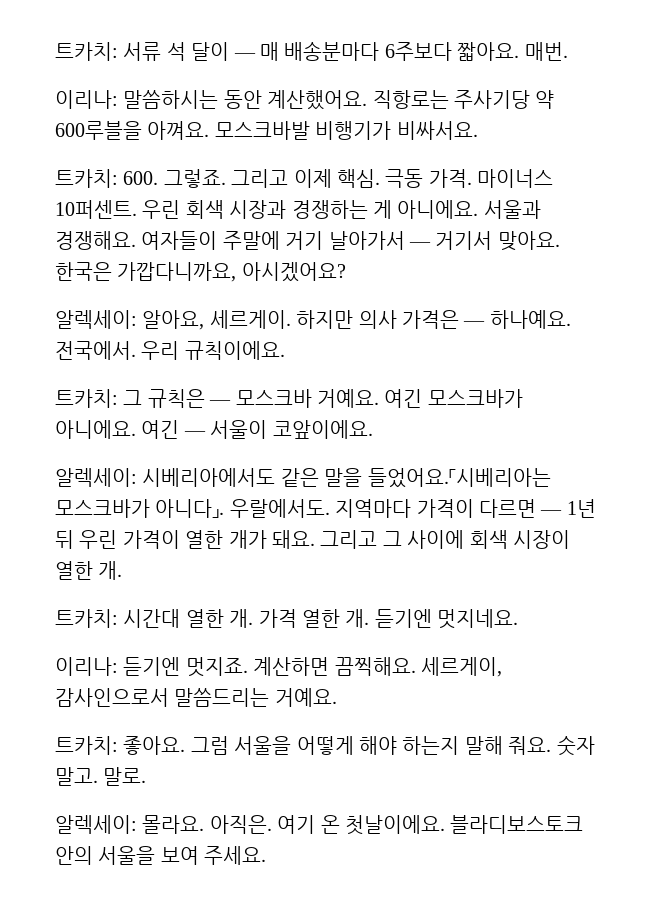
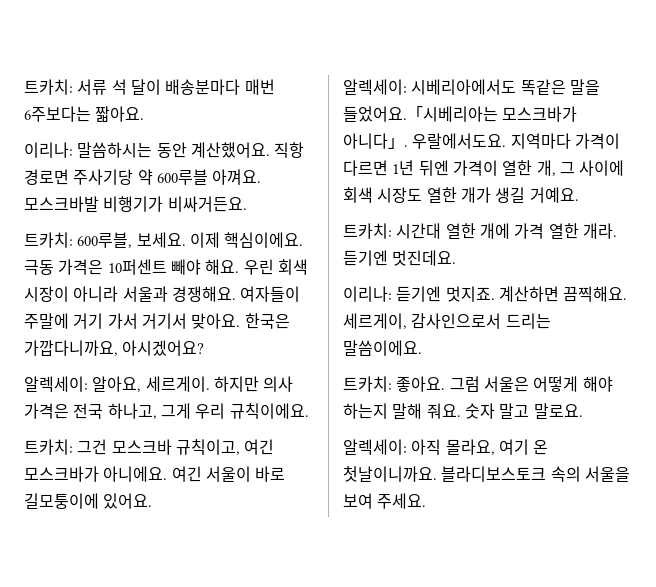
- 트카치: 서류 석 달이 — 매 배송분마다 6주보다 짧아요. 매번.
+ 트카치: 서류 석 달이 배송분마다 매번 6주보다는 짧아요.
- 직항로는 주사기당 약 600루블을 아껴요.
+ 직항 경로면 주사기당 약 600루블 아껴요.
- 모스크바발 비행기가 비싸서요.
- 트카치: 600. 그렇죠. 그리고 이제 핵심. 극동 가격. 마이너스 10퍼센트. 우린 회색 시장과 경쟁하는 게 아니에요. 서울과 경쟁해요.
+ 모스크바발 비행기가 비싸거든요.
+ 트카치: 600루블, 보세요. 이제 핵심이에요. 극동 가격은 10퍼센트 빼야 해요. 우린 회색 시장이 아니라 서울과 경쟁해요.
- 여자들이 주말에 거기 날아가서 — 거기서 맞아요.
+ 여자들이 주말에 거기 가서 거기서 맞아요.
- 하지만 의사 가격은 — 하나예요. 전국에서. 우리 규칙이에요.
+ 하지만 의사 가격은 전국 하나고, 그게 우리 규칙이에요.
- 트카치: 그 규칙은 — 모스크바 거예요. 여긴 모스크바가 아니에요. 여긴 — 서울이 코앞이에요.
+ 트카치: 그건 모스크바 규칙이고, 여긴 모스크바가 아니에요. 여긴 서울이 바로 길모퉁이에 있어요.
- 알렉세이: 시베리아에서도 같은 말을 들었어요.
+ 알렉세이: 시베리아에서도 똑같은 말을 들었어요.
- 우랄에서도.
+ 우랄에서도요.
- 지역마다 가격이 다르면 — 1년 뒤 우린 가격이 열한 개가 돼요. 그리고 그 사이에 회색 시장이 열한 개.
+ 지역마다 가격이 다르면 1년 뒤엔 가격이 열한 개, 그 사이에 회색 시장도 열한 개가 생길 거예요.
- 트카치: 시간대 열한 개. 가격 열한 개. 듣기엔 멋지네요.
+ 트카치: 시간대 열한 개에 가격 열한 개라. 듣기엔 멋진데요.
- 세르게이, 감사인으로서 말씀드리는 거예요.
+ 세르게이, 감사인으로서 드리는 말씀이에요.
- 그럼 서울을 어떻게 해야 하는지 말해 줘요.
+ 그럼 서울은 어떻게 해야 하는지 말해 줘요.
- 숫자 말고. 말로.
- 알렉세이: 몰라요. 아직은. 여기 온 첫날이에요. 블라디보스토크 안의 서울을 보여 주세요.
+ 숫자 말고 말로요.
+ 알렉세이: 아직 몰라요, 여기 온 첫날이니까요. 블라디보스토크 속의 서울을 보여 주세요.

